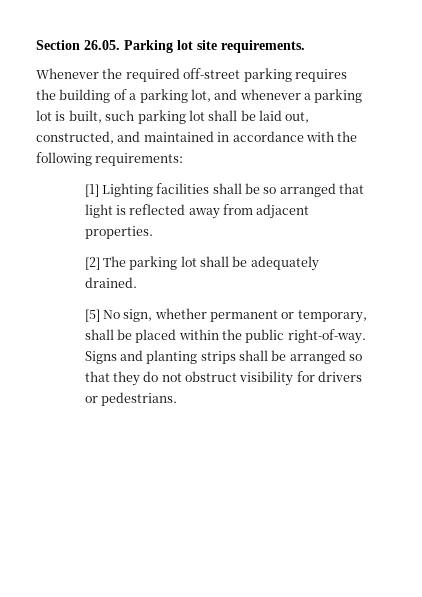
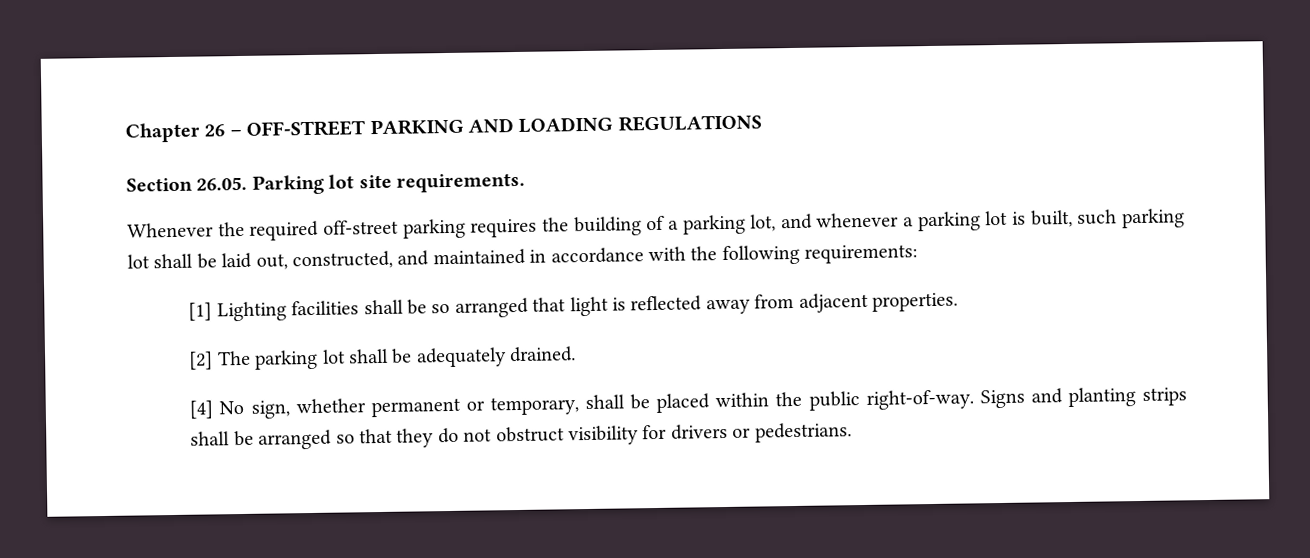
+ Chapter 26 – OFF-STREET PARKING AND LOADING REGULATIONS
- [5] No sign, whether permanent or temporary, shall be placed within the public right-of-way.
+ [4] No sign, whether permanent or temporary, shall be placed within the public right-of-way.

